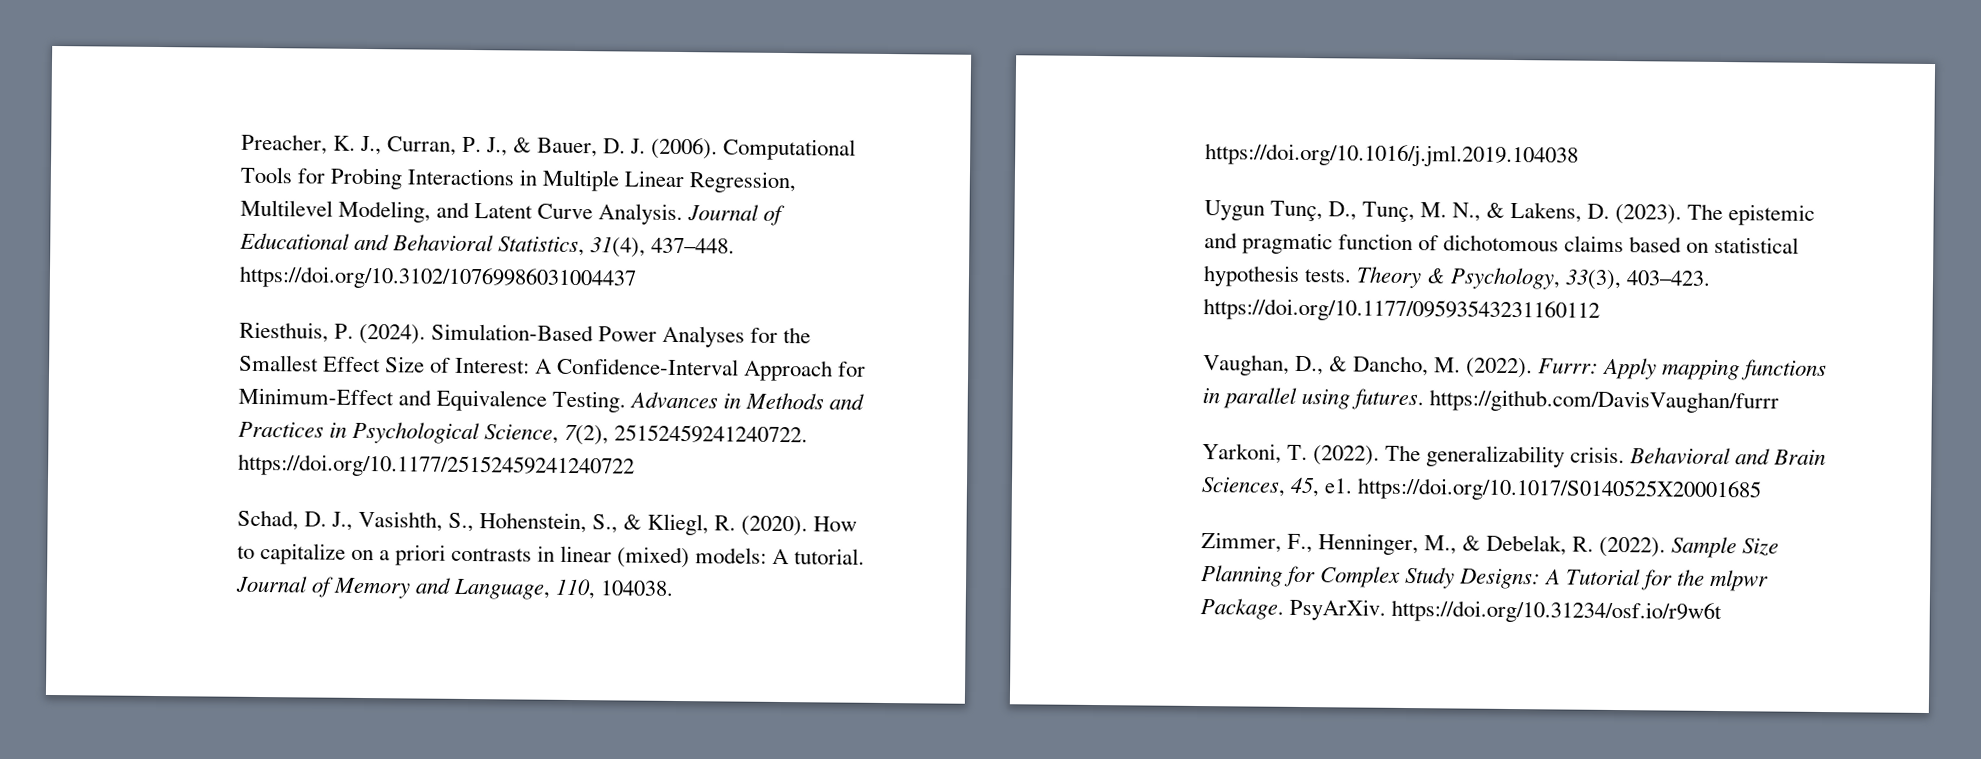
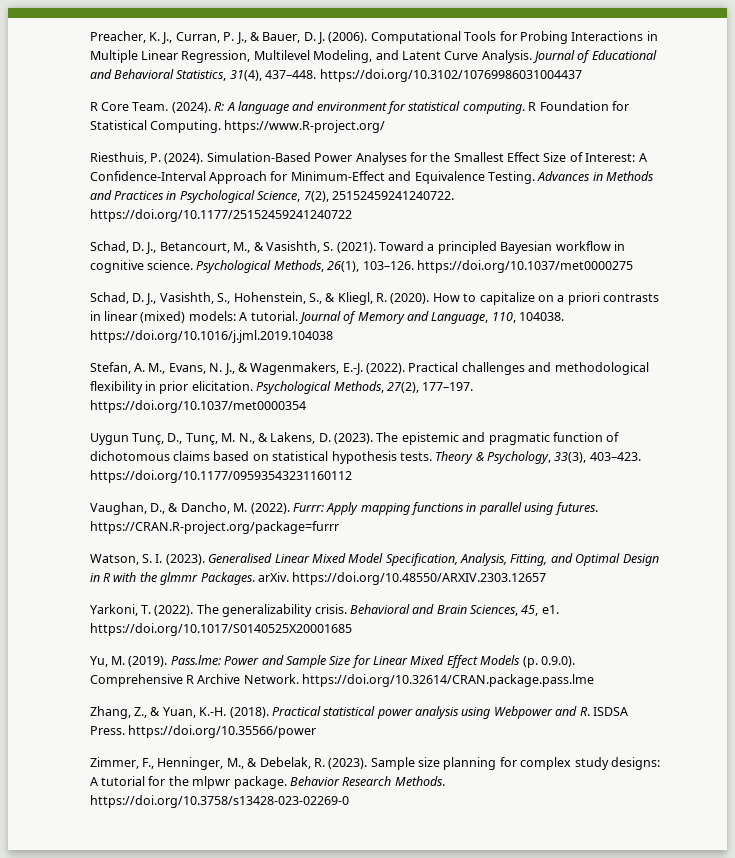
+ R Core Team. (2024). R: A language and environment for statistical computing. R Foundation for Statistical Computing. https://www.R-project.org/
+ Schad, D. J., Betancourt, M., & Vasishth, S. (2021). Toward a principled Bayesian workflow in cognitive science. Psychological Methods, 26(1), 103–126. https://doi.org/10.1037/met0000275
+ Stefan, A. M., Evans, N. J., & Wagenmakers, E.-J. (2022). Practical challenges and methodological flexibility in prior elicitation. Psychological Methods, 27(2), 177–197. https://doi.org/10.1037/met0000354
- Furrr: Apply mapping functions in parallel using futures. https://github.com/DavisVaughan/furrr
+ Furrr: Apply mapping functions in parallel using futures. https://CRAN.R-project.org/package=furrr
+ Watson, S. I. (2023). Generalised Linear Mixed Model Specification, Analysis, Fitting, and Optimal Design in R with the glmmr Packages. arXiv. https://doi.org/10.48550/ARXIV.2303.12657
+ Yu, M. (2019). Pass.lme: Power and Sample Size for Linear Mixed Effect Models (p. 0.9.0). Comprehensive R Archive Network. https://doi.org/10.32614/CRAN.package.pass.lme
+ Zhang, Z., & Yuan, K.-H. (2018). Practical statistical power analysis using Webpower and R. ISDSA Press. https://doi.org/10.35566/power
- Zimmer, F., Henninger, M., & Debelak, R. (2022). Sample Size Planning for Complex Study Designs: A Tutorial for the mlpwr Package. PsyArXiv. https://doi.org/10.31234/osf.io/r9w6t
+ Zimmer, F., Henninger, M., & Debelak, R. (2023). Sample size planning for complex study designs: A tutorial for the mlpwr package. Behavior Research Methods. https://doi.org/10.3758/s13428-023-02269-0

